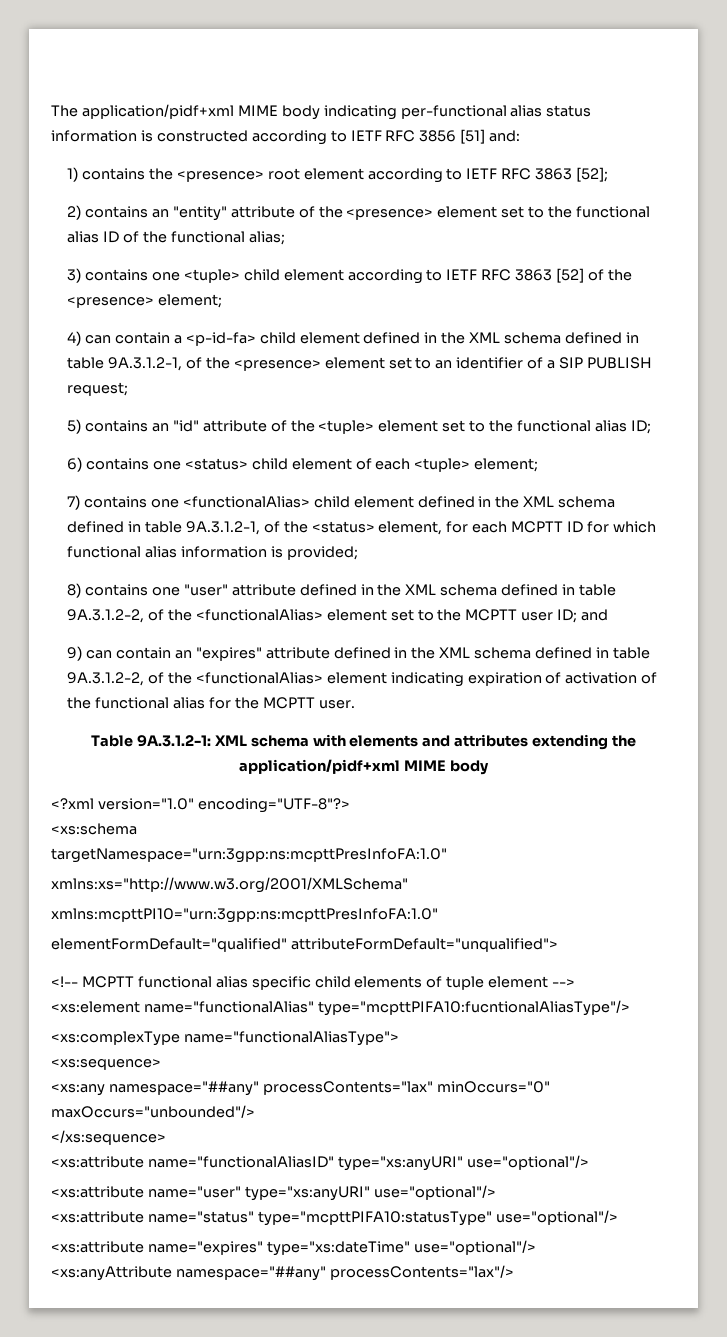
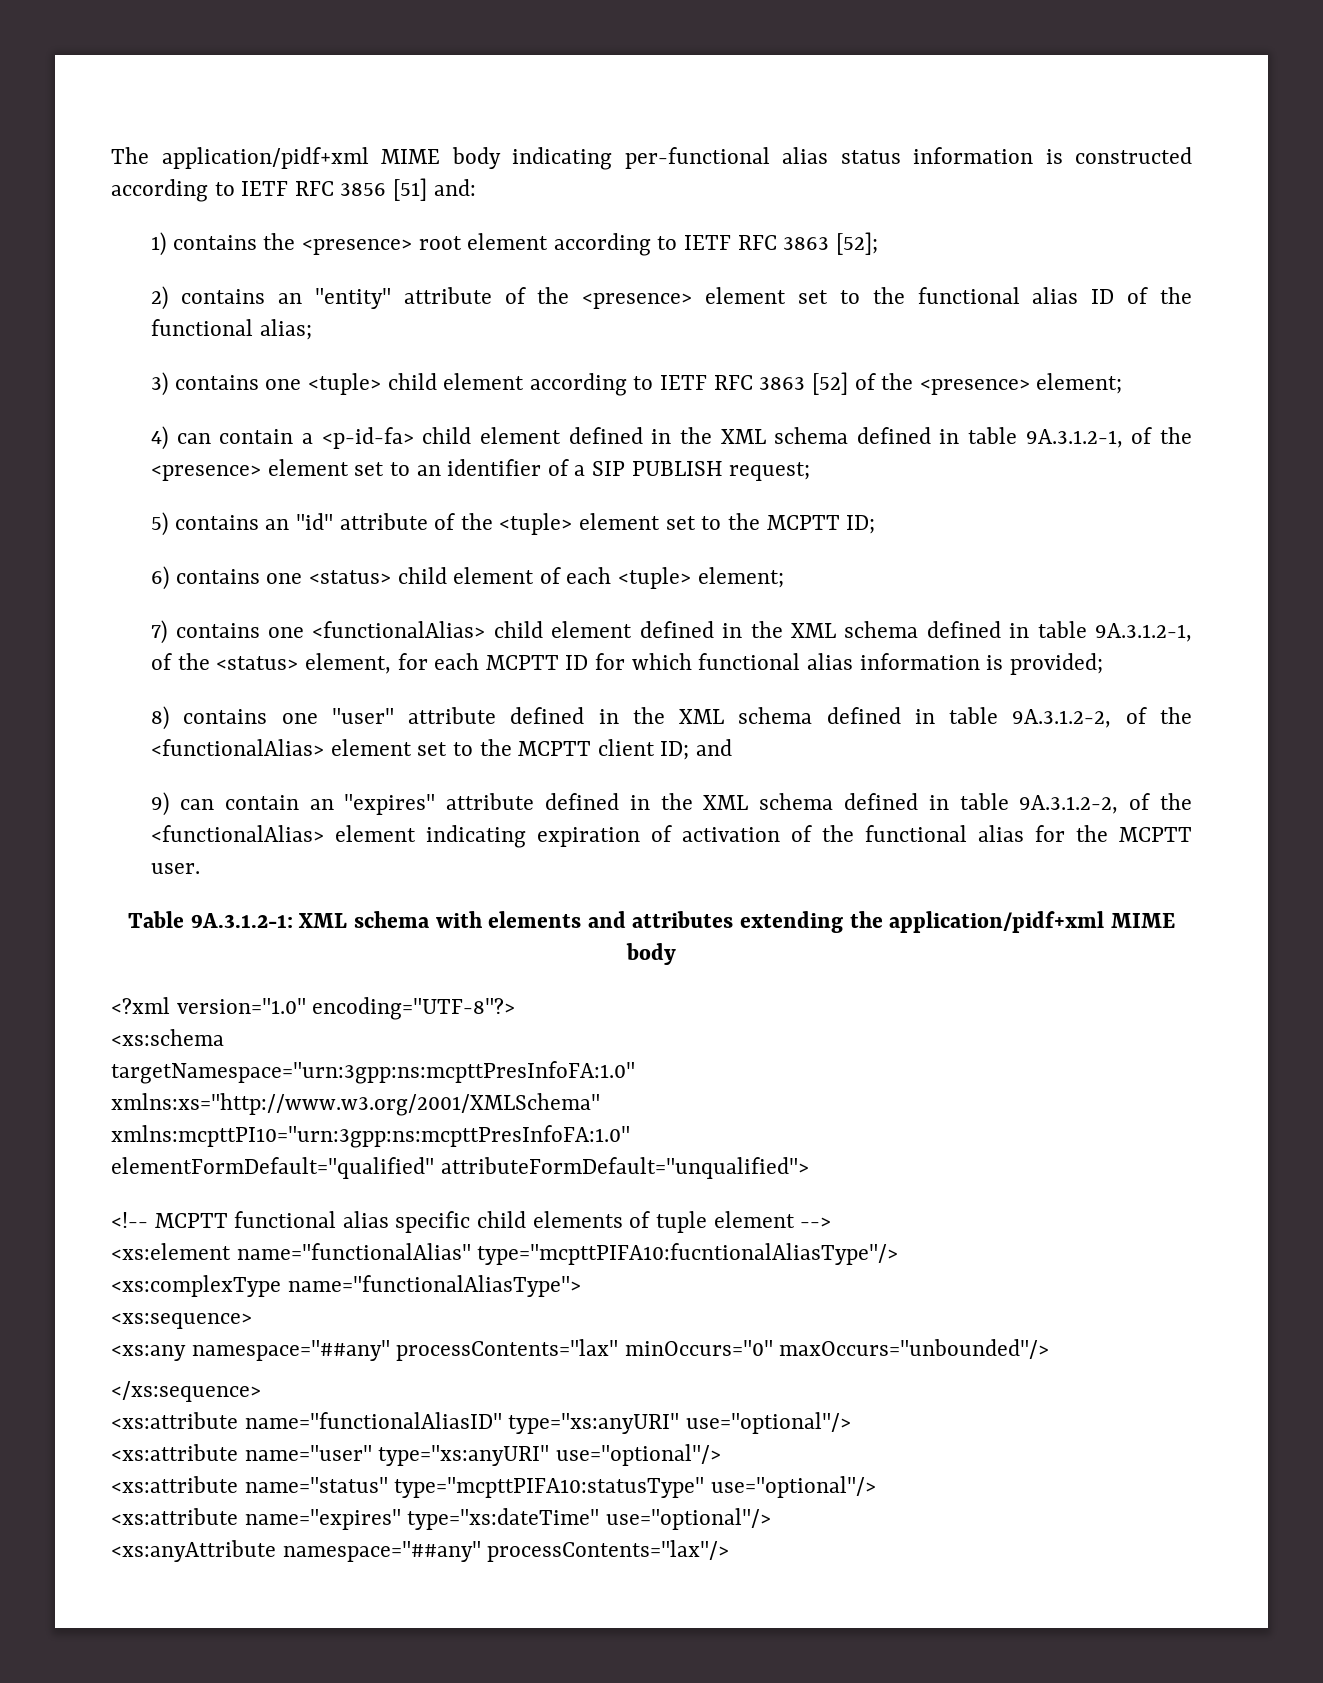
- 5) contains an "id" attribute of the <tuple> element set to the functional alias ID;
+ 5) contains an "id" attribute of the <tuple> element set to the MCPTT ID;
- 8) contains one "user" attribute defined in the XML schema defined in table 9A.3.1.2-2, of the <functionalAlias> element set to the MCPTT user ID; and
+ 8) contains one "user" attribute defined in the XML schema defined in table 9A.3.1.2-2, of the <functionalAlias> element set to the MCPTT client ID; and

